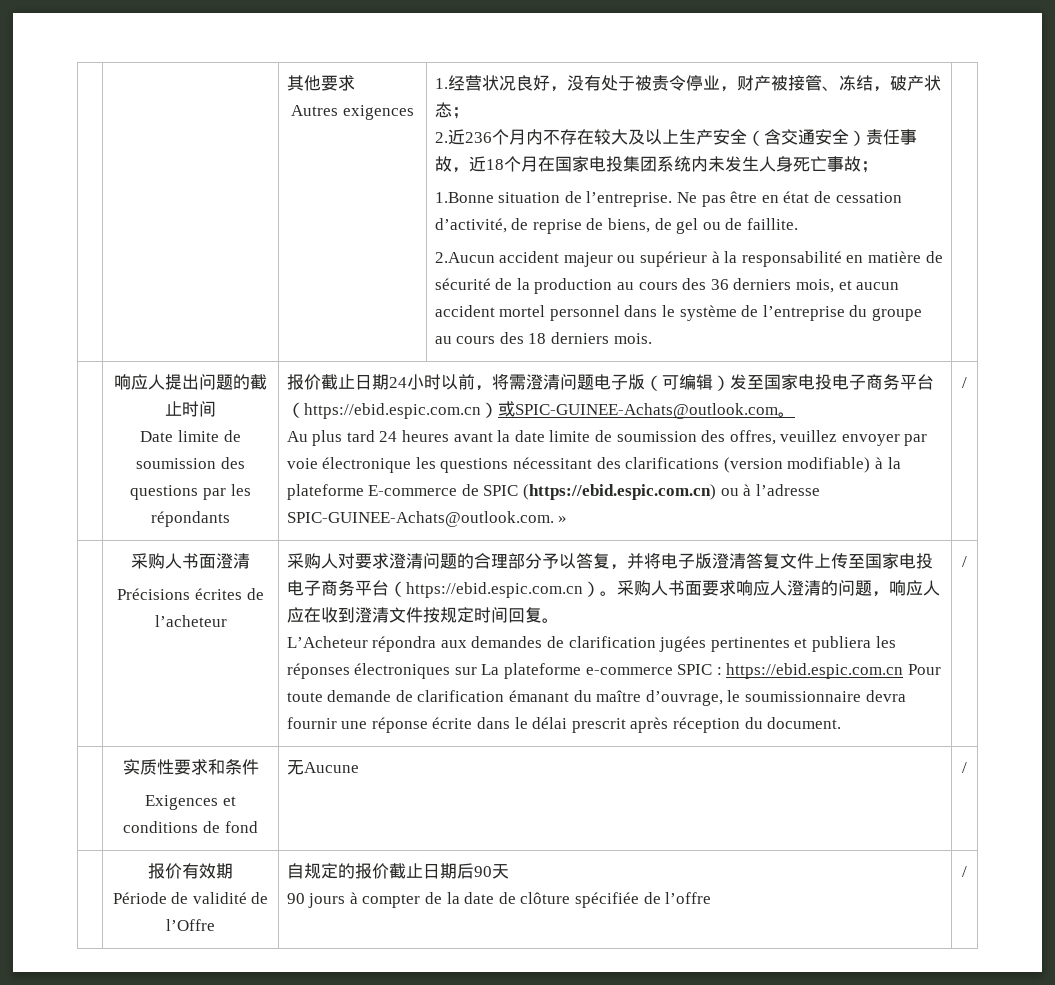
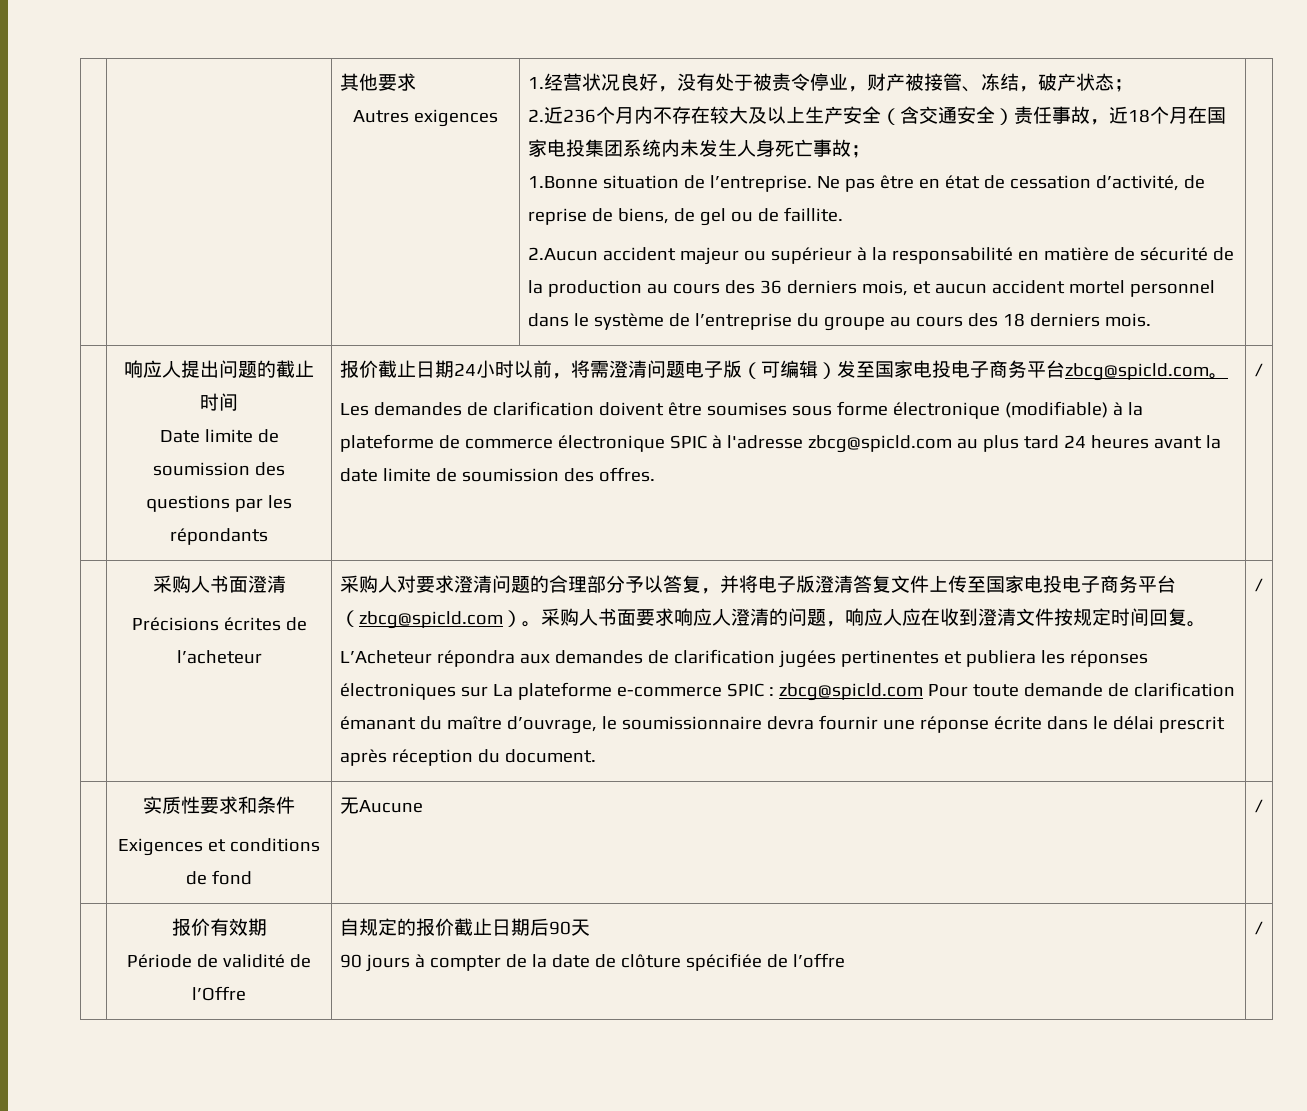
- 报价截止日期24小时以前，将需澄清问题电子版（可编辑）发至国家电投电子商务平台（https://ebid.espic.com.cn）或SPIC-GUINEE-Achats@outlook.com。
- Au plus tard 24 heures avant la date limite de soumission des offres, veuillez envoyer par voie électronique les questions nécessitant des clarifications (version modifiable) à la plateforme E-commerce de SPIC (https://ebid.espic.com.cn) ou à l’adresse SPIC-GUINEE-Achats@outlook.com. »
+ 报价截止日期24小时以前，将需澄清问题电子版（可编辑）发至国家电投电子商务平台zbcg@spicld.com。
+ Les demandes de clarification doivent être soumises sous forme électronique (modifiable) à la plateforme de commerce électronique SPIC à l'adresse zbcg@spicld.com au plus tard 24 heures avant la date limite de soumission des offres.
- 采购人对要求澄清问题的合理部分予以答复，并将电子版澄清答复文件上传至国家电投电子商务平台（https://ebid.espic.com.cn）。
+ 采购人对要求澄清问题的合理部分予以答复，并将电子版澄清答复文件上传至国家电投电子商务平台（zbcg@spicld.com）。
- L’Acheteur répondra aux demandes de clarification jugées pertinentes et publiera les réponses électroniques sur La plateforme e-commerce SPIC : https://ebid.espic.com.cn Pour toute demande de clarification émanant du maître d’ouvrage, le soumissionnaire devra fournir une réponse écrite dans le délai prescrit après réception du document.
+ L’Acheteur répondra aux demandes de clarification jugées pertinentes et publiera les réponses électroniques sur La plateforme e-commerce SPIC : zbcg@spicld.com Pour toute demande de clarification émanant du maître d’ouvrage, le soumissionnaire devra fournir une réponse écrite dans le délai prescrit après réception du document.

